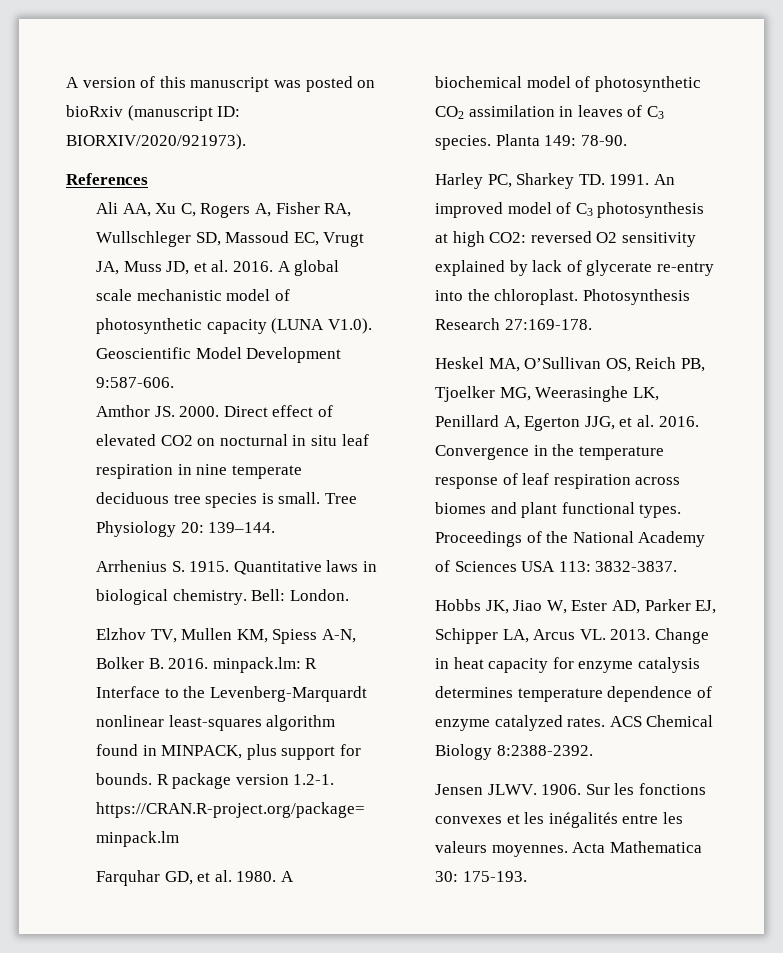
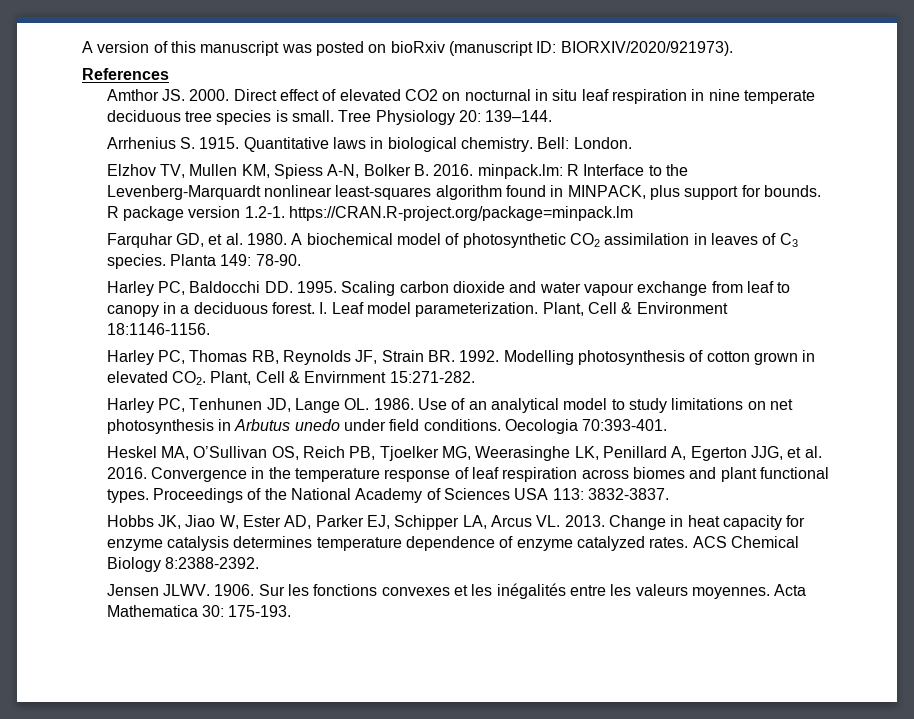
- Ali AA, Xu C, Rogers A, Fisher RA, Wullschleger SD, Massoud EC, Vrugt JA, Muss JD, et al. 2016. A global scale mechanistic model of photosynthetic capacity (LUNA V1.0). Geoscientific Model Development 9:587-606.
- Harley PC, Sharkey TD. 1991. An improved model of C3 photosynthesis at high CO2: reversed O2 sensitivity explained by lack of glycerate re-entry into the chloroplast. Photosynthesis Research 27:169-178.
+ Harley PC, Baldocchi DD. 1995. Scaling carbon dioxide and water vapour exchange from leaf to canopy in a deciduous forest. I. Leaf model parameterization. Plant, Cell & Environment 18:1146-1156.
+ Harley PC, Thomas RB, Reynolds JF, Strain BR. 1992. Modelling photosynthesis of cotton grown in elevated CO2. Plant, Cell & Envirnment 15:271-282.
+ Harley PC, Tenhunen JD, Lange OL. 1986. Use of an analytical model to study limitations on net photosynthesis in Arbutus unedo under field conditions. Oecologia 70:393-401.

